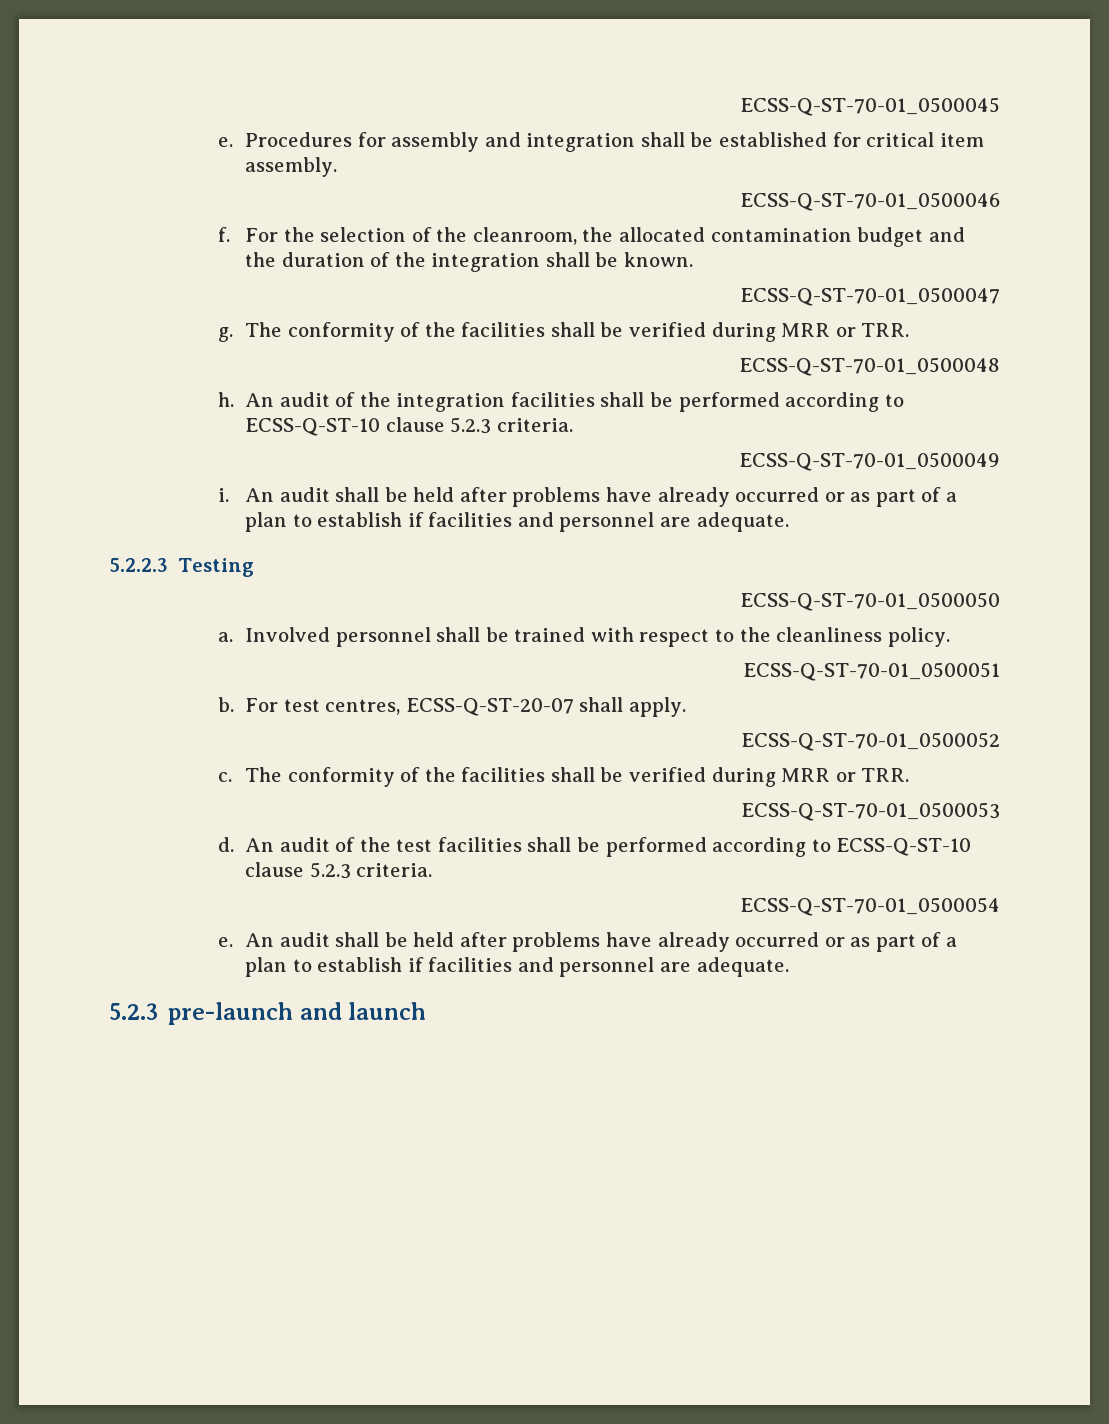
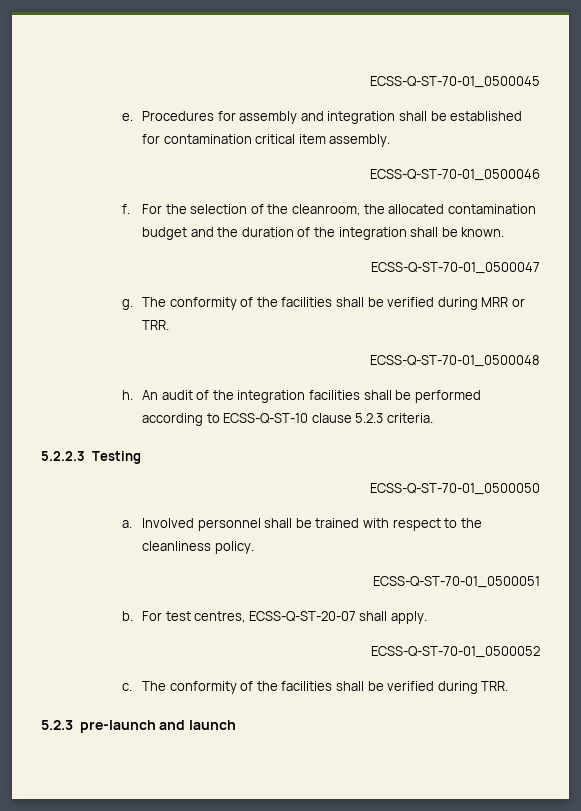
- Procedures for assembly and integration shall be established for critical item assembly.
+ Procedures for assembly and integration shall be established for contamination critical item assembly.
- ECSS-Q-ST-70-01_0500049
- i. An audit shall be held after problems have already occurred or as part of a plan to establish if facilities and personnel are adequate.
- c. The conformity of the facilities shall be verified during MRR or TRR.
- ECSS-Q-ST-70-01_0500053
- d. An audit of the test facilities shall be performed according to ECSS-Q-ST-10 clause 5.2.3 criteria.
- ECSS-Q-ST-70-01_0500054
- e. An audit shall be held after problems have already occurred or as part of a plan to establish if facilities and personnel are adequate.
+ c. The conformity of the facilities shall be verified during TRR.

